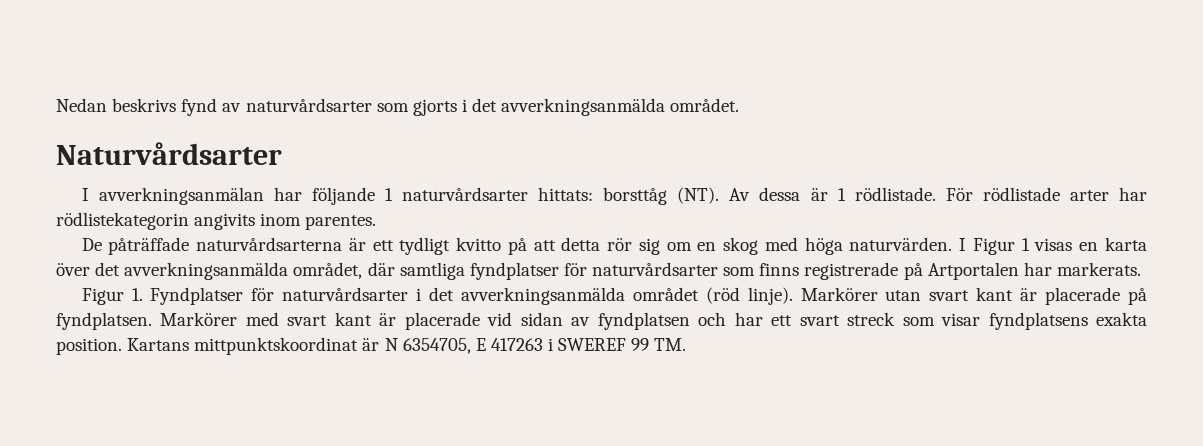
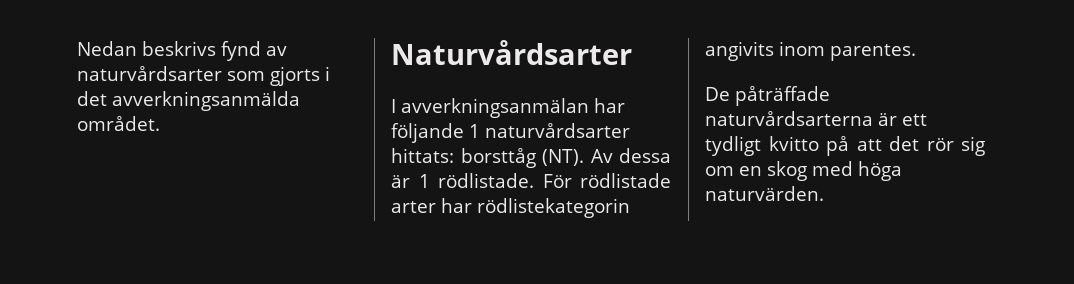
- De påträffade naturvårdsarterna är ett tydligt kvitto på att detta rör sig om en skog med höga naturvärden. I Figur 1 visas en karta över det avverkningsanmälda området, där samtliga fyndplatser för naturvårdsarter som finns registrerade på Artportalen har markerats.
- Figur 1. Fyndplatser för naturvårdsarter i det avverkningsanmälda området (röd linje). Markörer utan svart kant är placerade på fyndplatsen. Markörer med svart kant är placerade vid sidan av fyndplatsen och har ett svart streck som visar fyndplatsens exakta position. Kartans mittpunktskoordinat är N 6354705, E 417263 i SWEREF 99 TM.
+ De påträffade naturvårdsarterna är ett tydligt kvitto på att det rör sig om en skog med höga naturvärden.

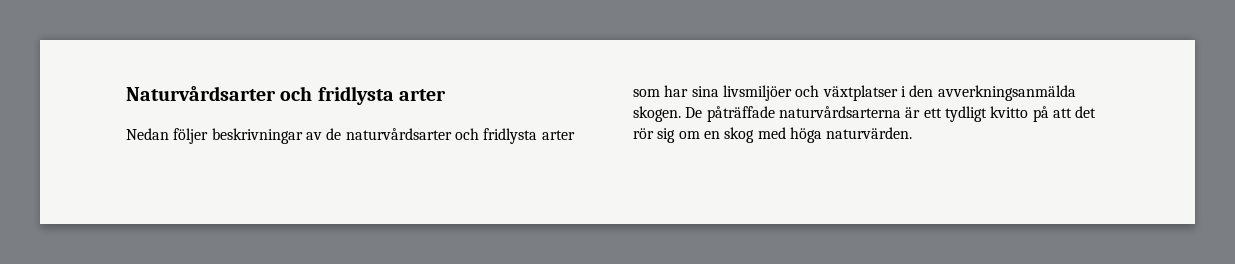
- Nedan beskrivs fynd av naturvårdsarter som gjorts i det avverkningsanmälda området.
- Naturvårdsarter
- I avverkningsanmälan har följande 1 naturvårdsarter hittats: borsttåg (NT). Av dessa är 1 rödlistade. För rödlistade arter har rödlistekategorin angivits inom parentes.
- De påträffade naturvårdsarterna är ett tydligt kvitto på att det rör sig om en skog med höga naturvärden.
+ Naturvårdsarter och fridlysta arter
+ Nedan följer beskrivningar av de naturvårdsarter och fridlysta arter som har sina livsmiljöer och växtplatser i den avverkningsanmälda skogen. De påträffade naturvårdsarterna är ett tydligt kvitto på att det rör sig om en skog med höga naturvärden.

